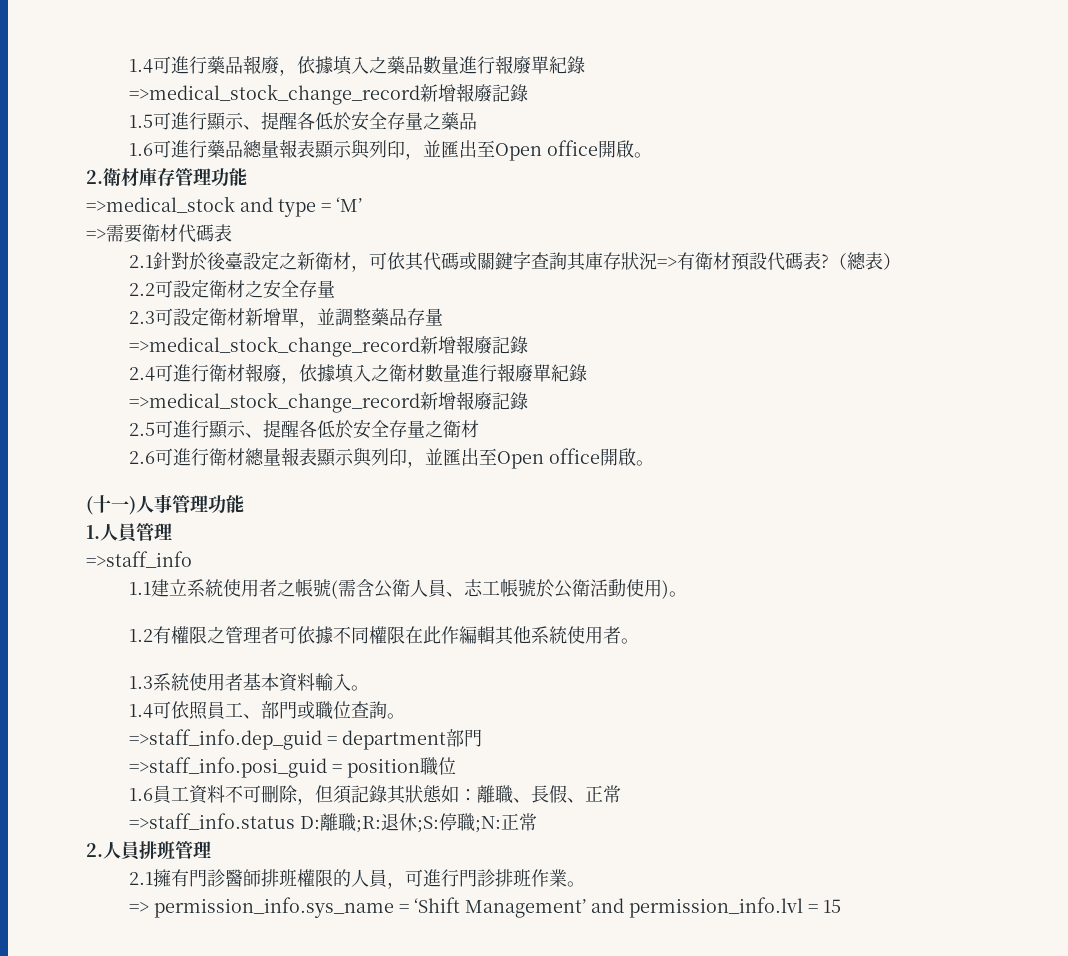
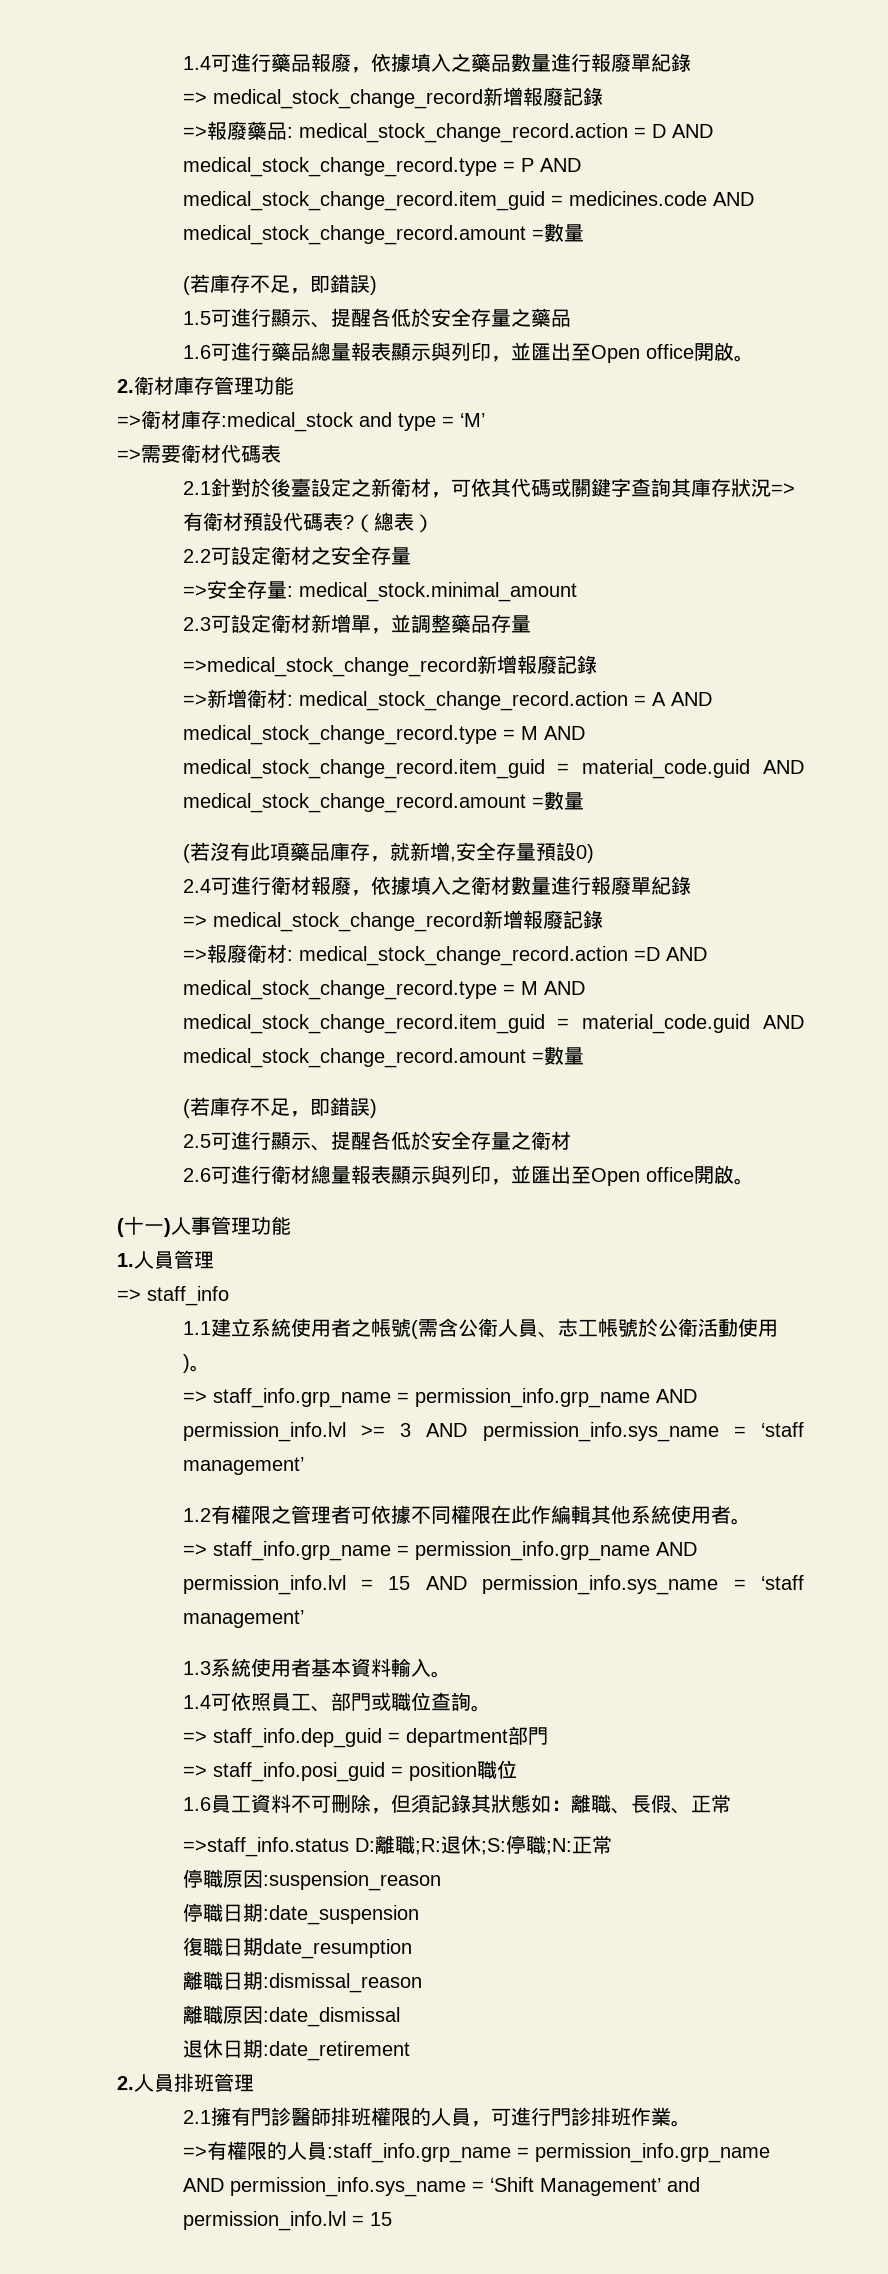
  1.4可進行藥品報廢，依據填入之藥品數量進行報廢單紀錄
- =>medical_stock_change_record新增報廢記錄
+ => medical_stock_change_record新增報廢記錄
+ =>報廢藥品: medical_stock_change_record.action = D AND medical_stock_change_record.type = P AND medical_stock_change_record.item_guid = medicines.code AND medical_stock_change_record.amount =數量
+ (若庫存不足，即錯誤)
- =>medical_stock and type = ‘M’
+ =>衛材庫存:medical_stock and type = ‘M’
+ =>安全存量: medical_stock.minimal_amount
+ =>新增衛材: medical_stock_change_record.action = A AND medical_stock_change_record.type = M AND medical_stock_change_record.item_guid = material_code.guid AND medical_stock_change_record.amount =數量
+ (若沒有此項藥品庫存，就新增,安全存量預設0)
  2.4可進行衛材報廢，依據填入之衛材數量進行報廢單紀錄
- =>medical_stock_change_record新增報廢記錄
+ => medical_stock_change_record新增報廢記錄
+ =>報廢衛材: medical_stock_change_record.action =D AND medical_stock_change_record.type = M AND medical_stock_change_record.item_guid = material_code.guid AND medical_stock_change_record.amount =數量
+ (若庫存不足，即錯誤)
- =>staff_info
+ => staff_info
+ => staff_info.grp_name = permission_info.grp_name AND permission_info.lvl >= 3 AND permission_info.sys_name = ‘staff management’
+ => staff_info.grp_name = permission_info.grp_name AND permission_info.lvl = 15 AND permission_info.sys_name = ‘staff management’
- =>staff_info.dep_guid = department部門
+ => staff_info.dep_guid = department部門
- =>staff_info.posi_guid = position職位
+ => staff_info.posi_guid = position職位
+ 停職原因:suspension_reason
+ 停職日期:date_suspension
+ 復職日期date_resumption
+ 離職日期:dismissal_reason
+ 離職原因:date_dismissal
+ 退休日期:date_retirement
- => permission_info.sys_name = ‘Shift Management’ and permission_info.lvl = 15
+ =>有權限的人員:staff_info.grp_name = permission_info.grp_name AND permission_info.sys_name = ‘Shift Management’ and permission_info.lvl = 15

